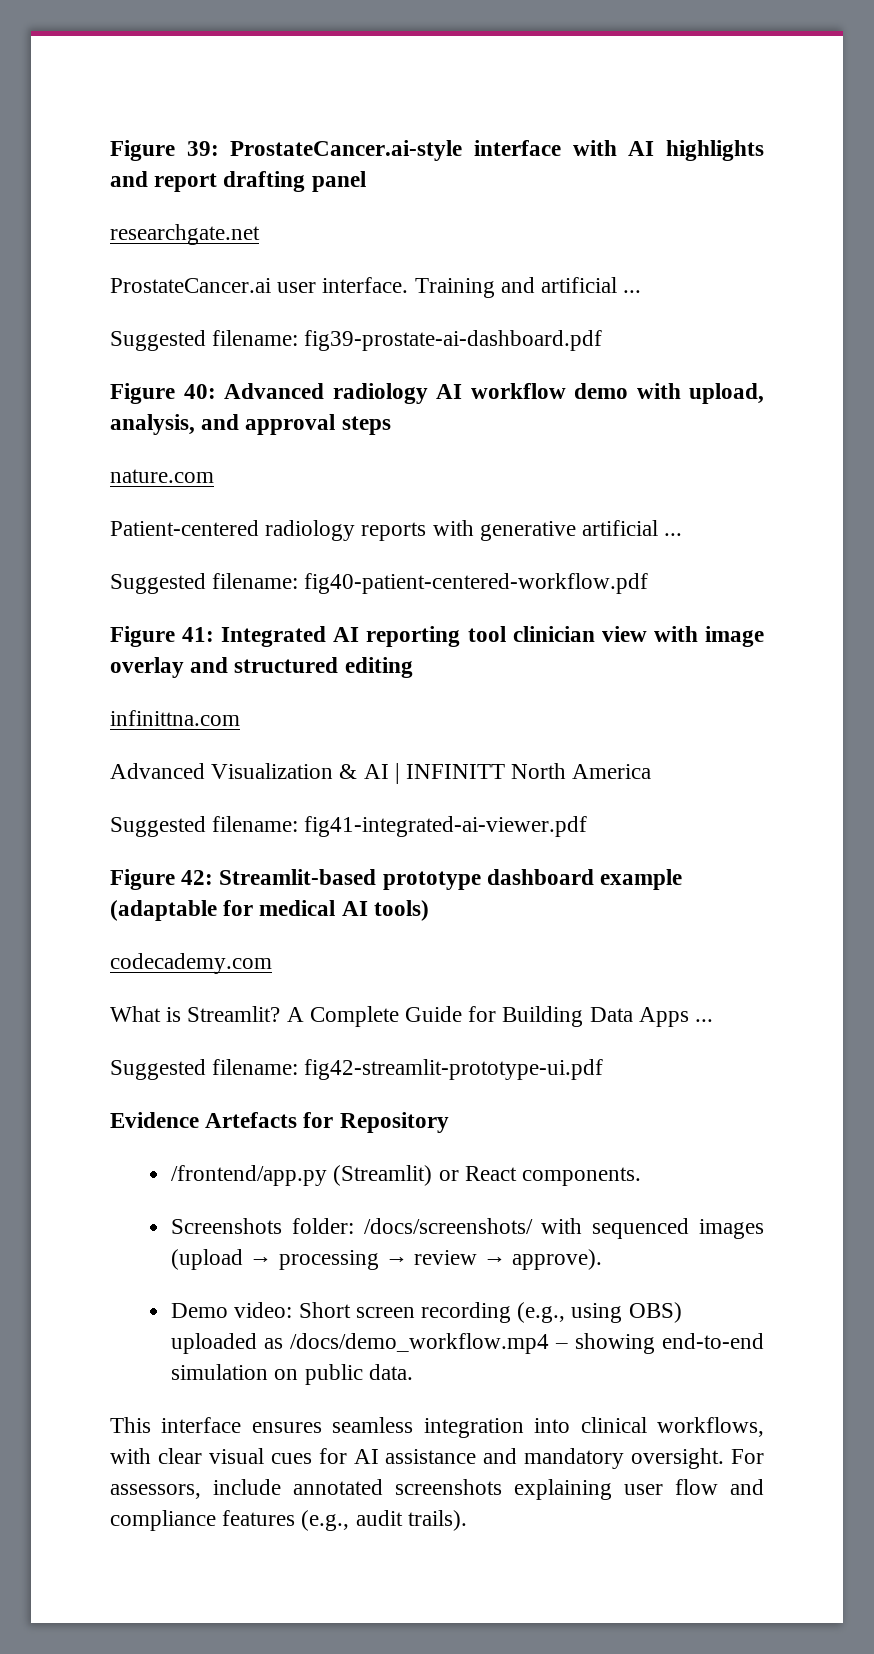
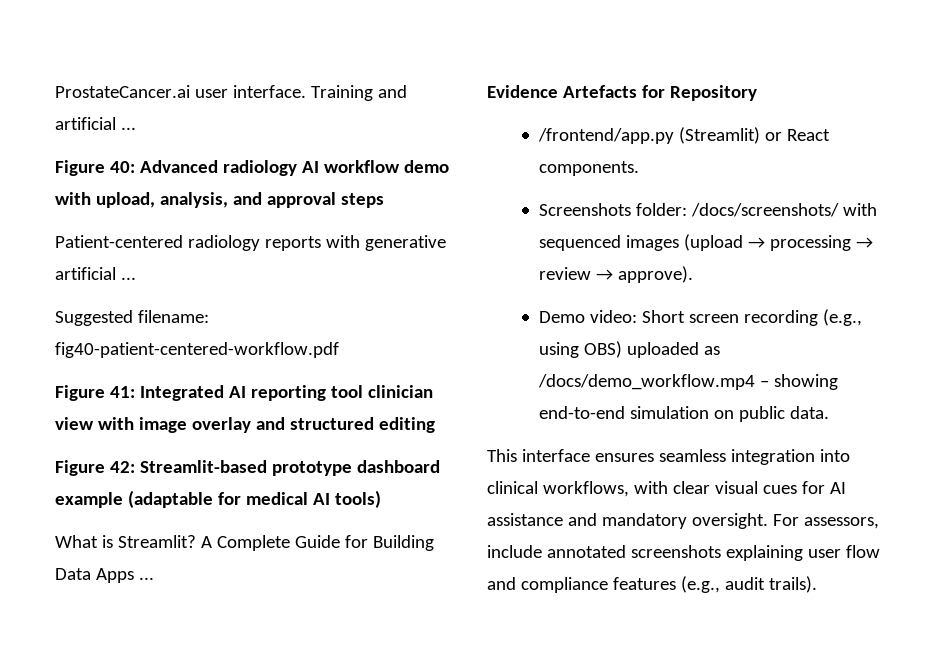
- Figure 39: ProstateCancer.ai-style interface with AI highlights and report drafting panel
- researchgate.net
- Suggested filename: fig39-prostate-ai-dashboard.pdf
- nature.com
- infinittna.com
- Advanced Visualization & AI | INFINITT North America
- Suggested filename: fig41-integrated-ai-viewer.pdf
- codecademy.com
- Suggested filename: fig42-streamlit-prototype-ui.pdf

